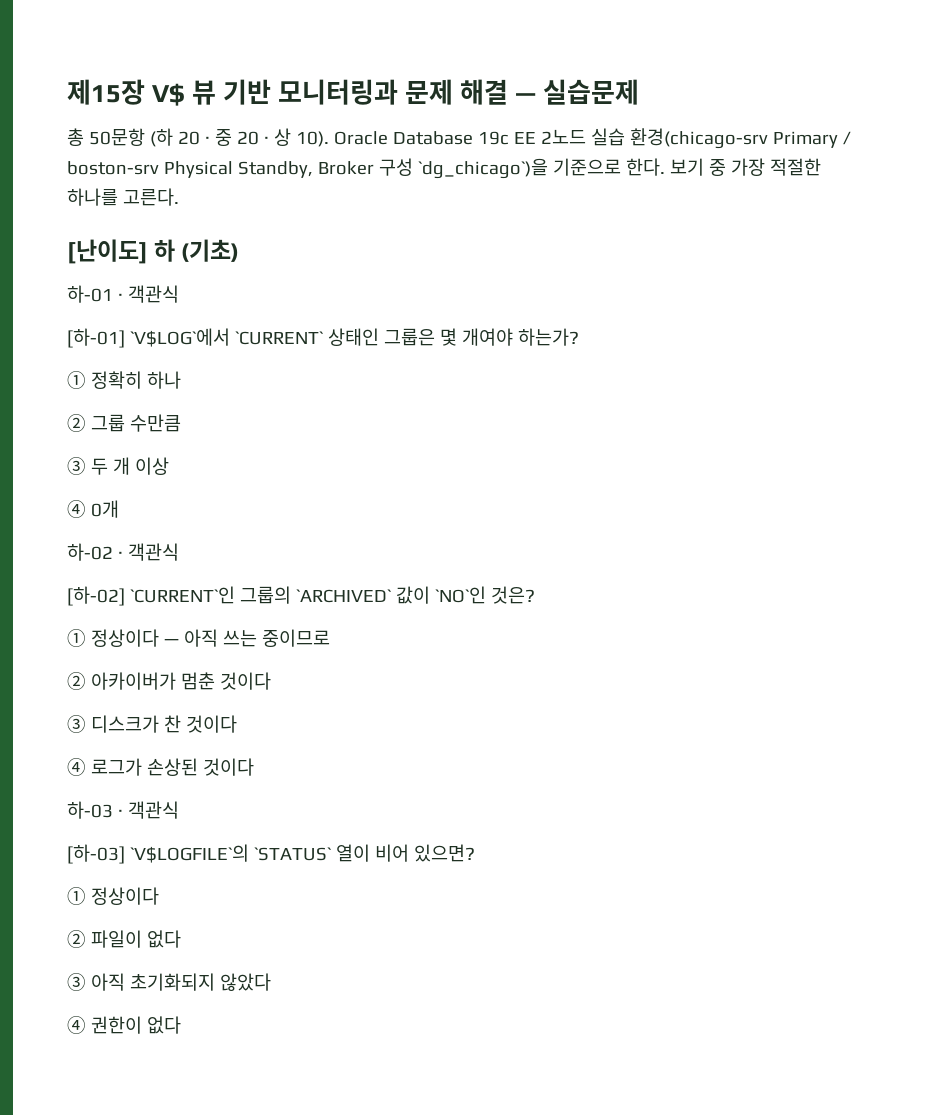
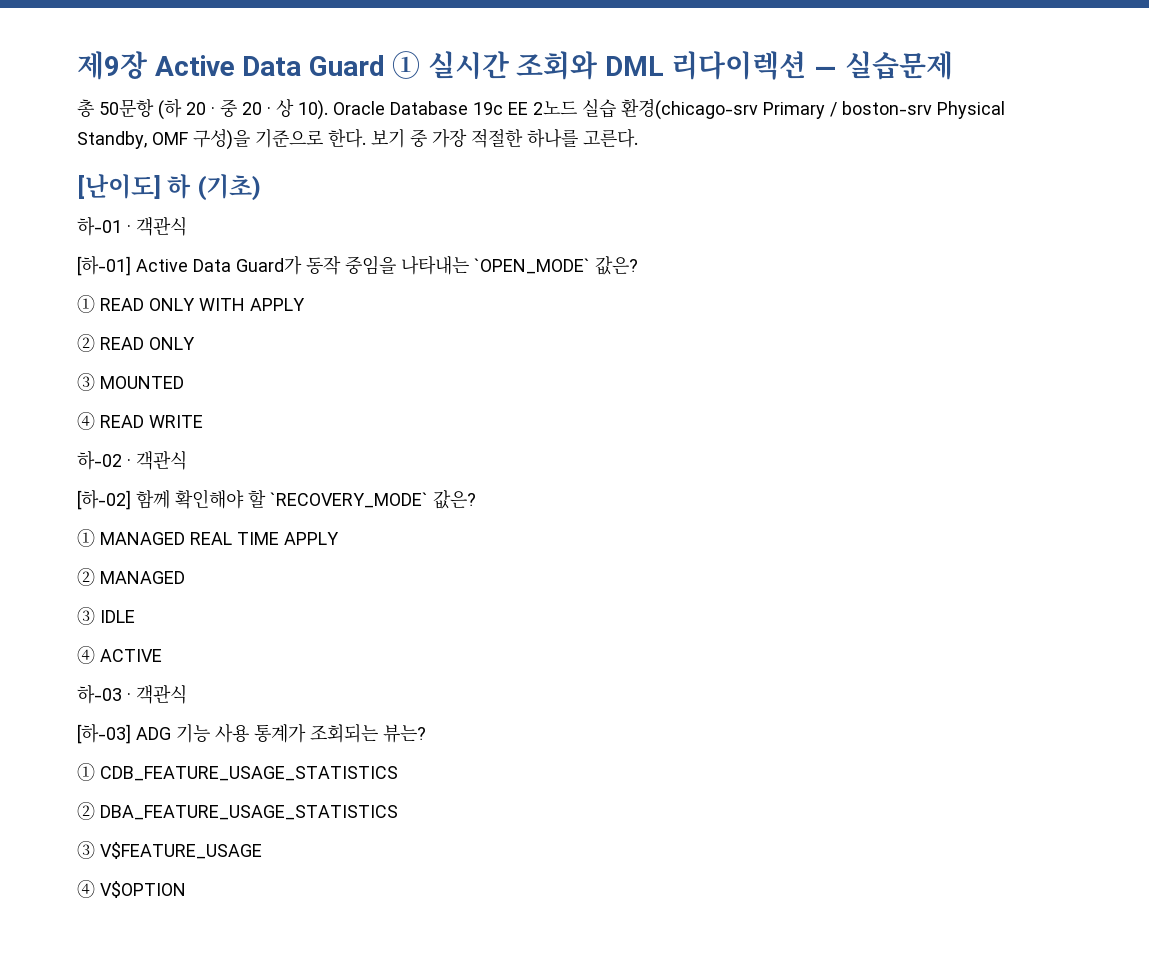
- 제15장 V$ 뷰 기반 모니터링과 문제 해결 — 실습문제
+ 제9장 Active Data Guard ① 실시간 조회와 DML 리다이렉션 — 실습문제
- Oracle Database 19c EE 2노드 실습 환경(chicago-srv Primary / boston-srv Physical Standby, Broker 구성 `dg_chicago`)을 기준으로 한다.
+ Oracle Database 19c EE 2노드 실습 환경(chicago-srv Primary / boston-srv Physical Standby, OMF 구성)을 기준으로 한다.
- [하-01] `V$LOG`에서 `CURRENT` 상태인 그룹은 몇 개여야 하는가?
- ① 정확히 하나
- ② 그룹 수만큼
- ③ 두 개 이상
- ④ 0개
+ [하-01] Active Data Guard가 동작 중임을 나타내는 `OPEN_MODE` 값은?
+ ① READ ONLY WITH APPLY
+ ② READ ONLY
+ ③ MOUNTED
+ ④ READ WRITE
- [하-02] `CURRENT`인 그룹의 `ARCHIVED` 값이 `NO`인 것은?
- ① 정상이다 — 아직 쓰는 중이므로
- ② 아카이버가 멈춘 것이다
- ③ 디스크가 찬 것이다
- ④ 로그가 손상된 것이다
+ [하-02] 함께 확인해야 할 `RECOVERY_MODE` 값은?
+ ① MANAGED REAL TIME APPLY
+ ② MANAGED
+ ③ IDLE
+ ④ ACTIVE
  하-03 · 객관식
- [하-03] `V$LOGFILE`의 `STATUS` 열이 비어 있으면?
- ① 정상이다
- ② 파일이 없다
- ③ 아직 초기화되지 않았다
- ④ 권한이 없다
+ [하-03] ADG 기능 사용 통계가 조회되는 뷰는?
+ ① CDB_FEATURE_USAGE_STATISTICS
+ ② DBA_FEATURE_USAGE_STATISTICS
+ ③ V$FEATURE_USAGE
+ ④ V$OPTION

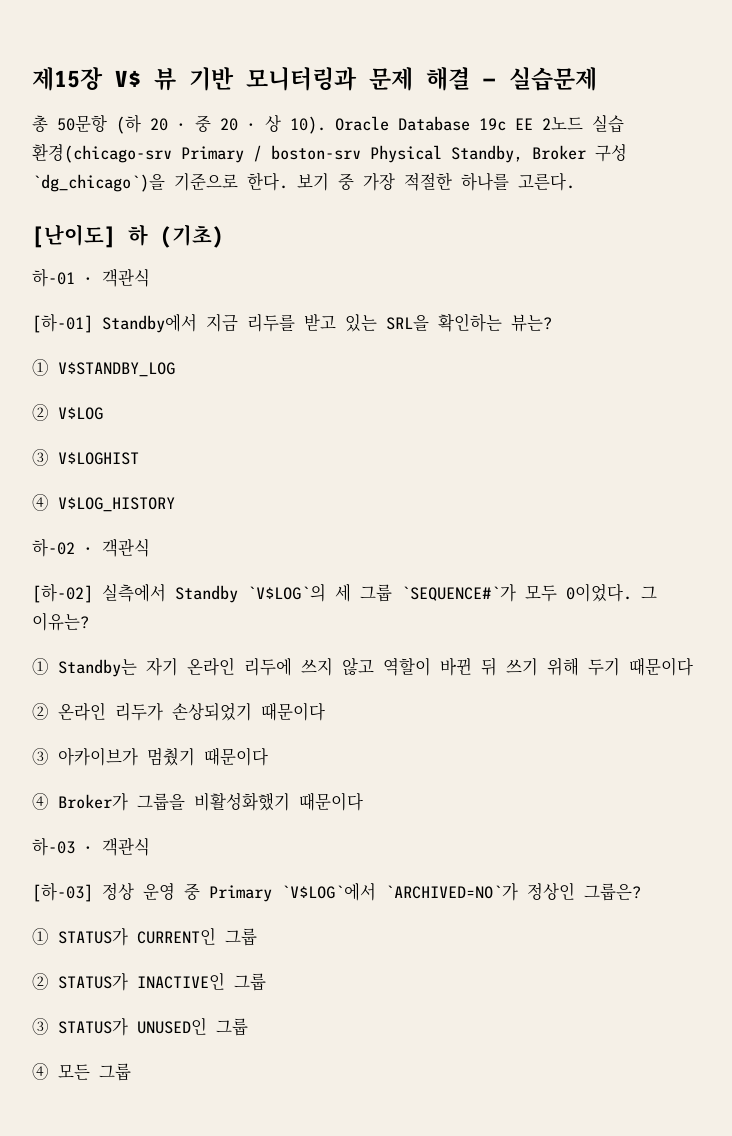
- 제9장 Active Data Guard ① 실시간 조회와 DML 리다이렉션 — 실습문제
+ 제15장 V$ 뷰 기반 모니터링과 문제 해결 — 실습문제
- Oracle Database 19c EE 2노드 실습 환경(chicago-srv Primary / boston-srv Physical Standby, OMF 구성)을 기준으로 한다.
+ Oracle Database 19c EE 2노드 실습 환경(chicago-srv Primary / boston-srv Physical Standby, Broker 구성 `dg_chicago`)을 기준으로 한다.
- [하-01] Active Data Guard가 동작 중임을 나타내는 `OPEN_MODE` 값은?
- ① READ ONLY WITH APPLY
- ② READ ONLY
- ③ MOUNTED
- ④ READ WRITE
+ [하-01] Standby에서 지금 리두를 받고 있는 SRL을 확인하는 뷰는?
+ ① V$STANDBY_LOG
+ ② V$LOG
+ ③ V$LOGHIST
+ ④ V$LOG_HISTORY
- [하-02] 함께 확인해야 할 `RECOVERY_MODE` 값은?
- ① MANAGED REAL TIME APPLY
- ② MANAGED
- ③ IDLE
- ④ ACTIVE
+ [하-02] 실측에서 Standby `V$LOG`의 세 그룹 `SEQUENCE#`가 모두 0이었다. 그 이유는?
+ ① Standby는 자기 온라인 리두에 쓰지 않고 역할이 바뀐 뒤 쓰기 위해 두기 때문이다
+ ② 온라인 리두가 손상되었기 때문이다
+ ③ 아카이브가 멈췄기 때문이다
+ ④ Broker가 그룹을 비활성화했기 때문이다
  하-03 · 객관식
- [하-03] ADG 기능 사용 통계가 조회되는 뷰는?
- ① CDB_FEATURE_USAGE_STATISTICS
- ② DBA_FEATURE_USAGE_STATISTICS
- ③ V$FEATURE_USAGE
- ④ V$OPTION
+ [하-03] 정상 운영 중 Primary `V$LOG`에서 `ARCHIVED=NO`가 정상인 그룹은?
+ ① STATUS가 CURRENT인 그룹
+ ② STATUS가 INACTIVE인 그룹
+ ③ STATUS가 UNUSED인 그룹
+ ④ 모든 그룹

